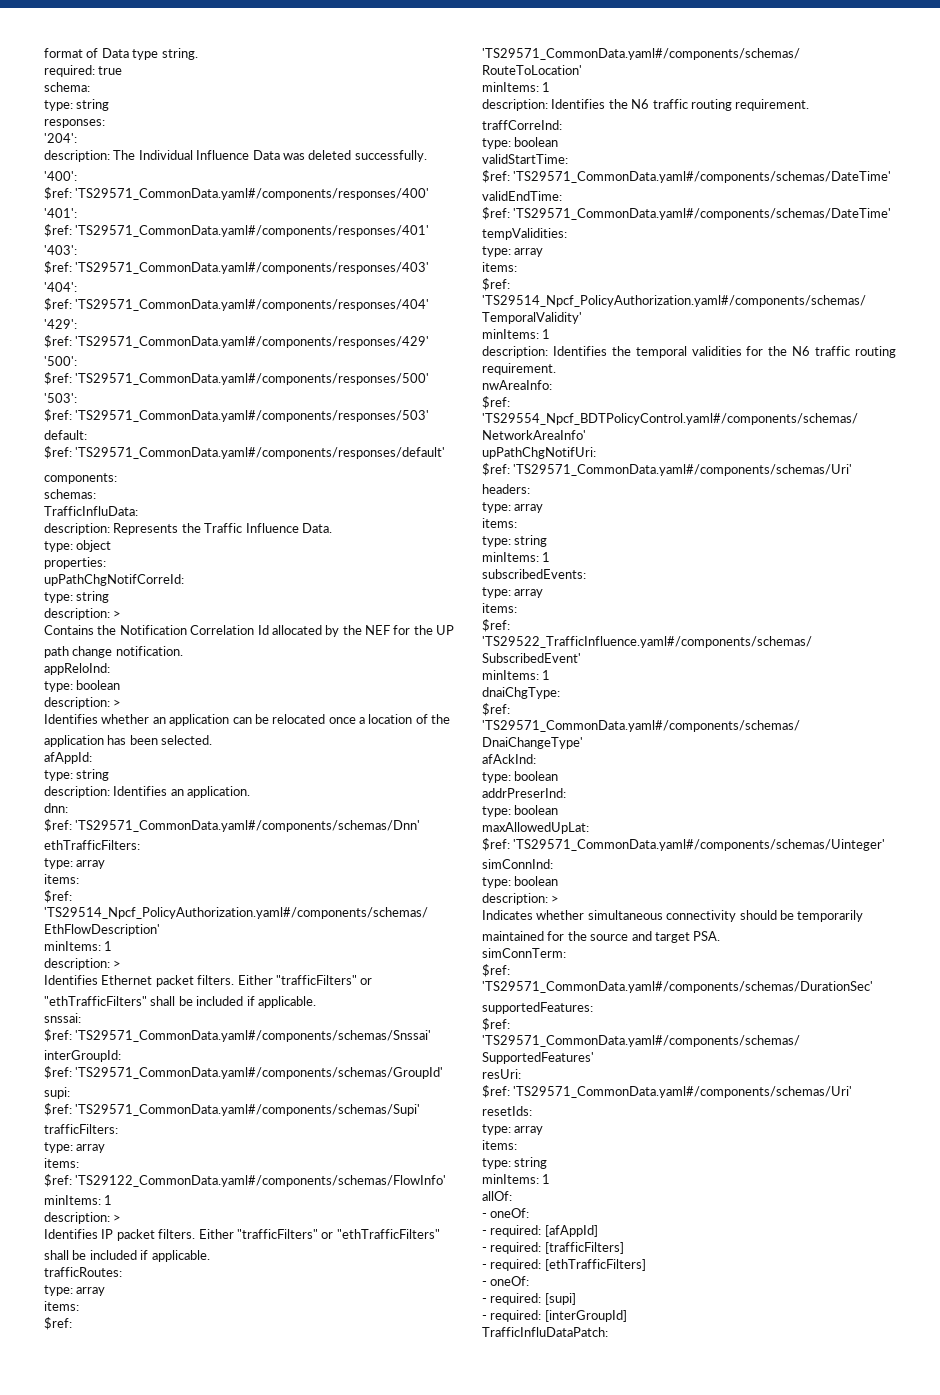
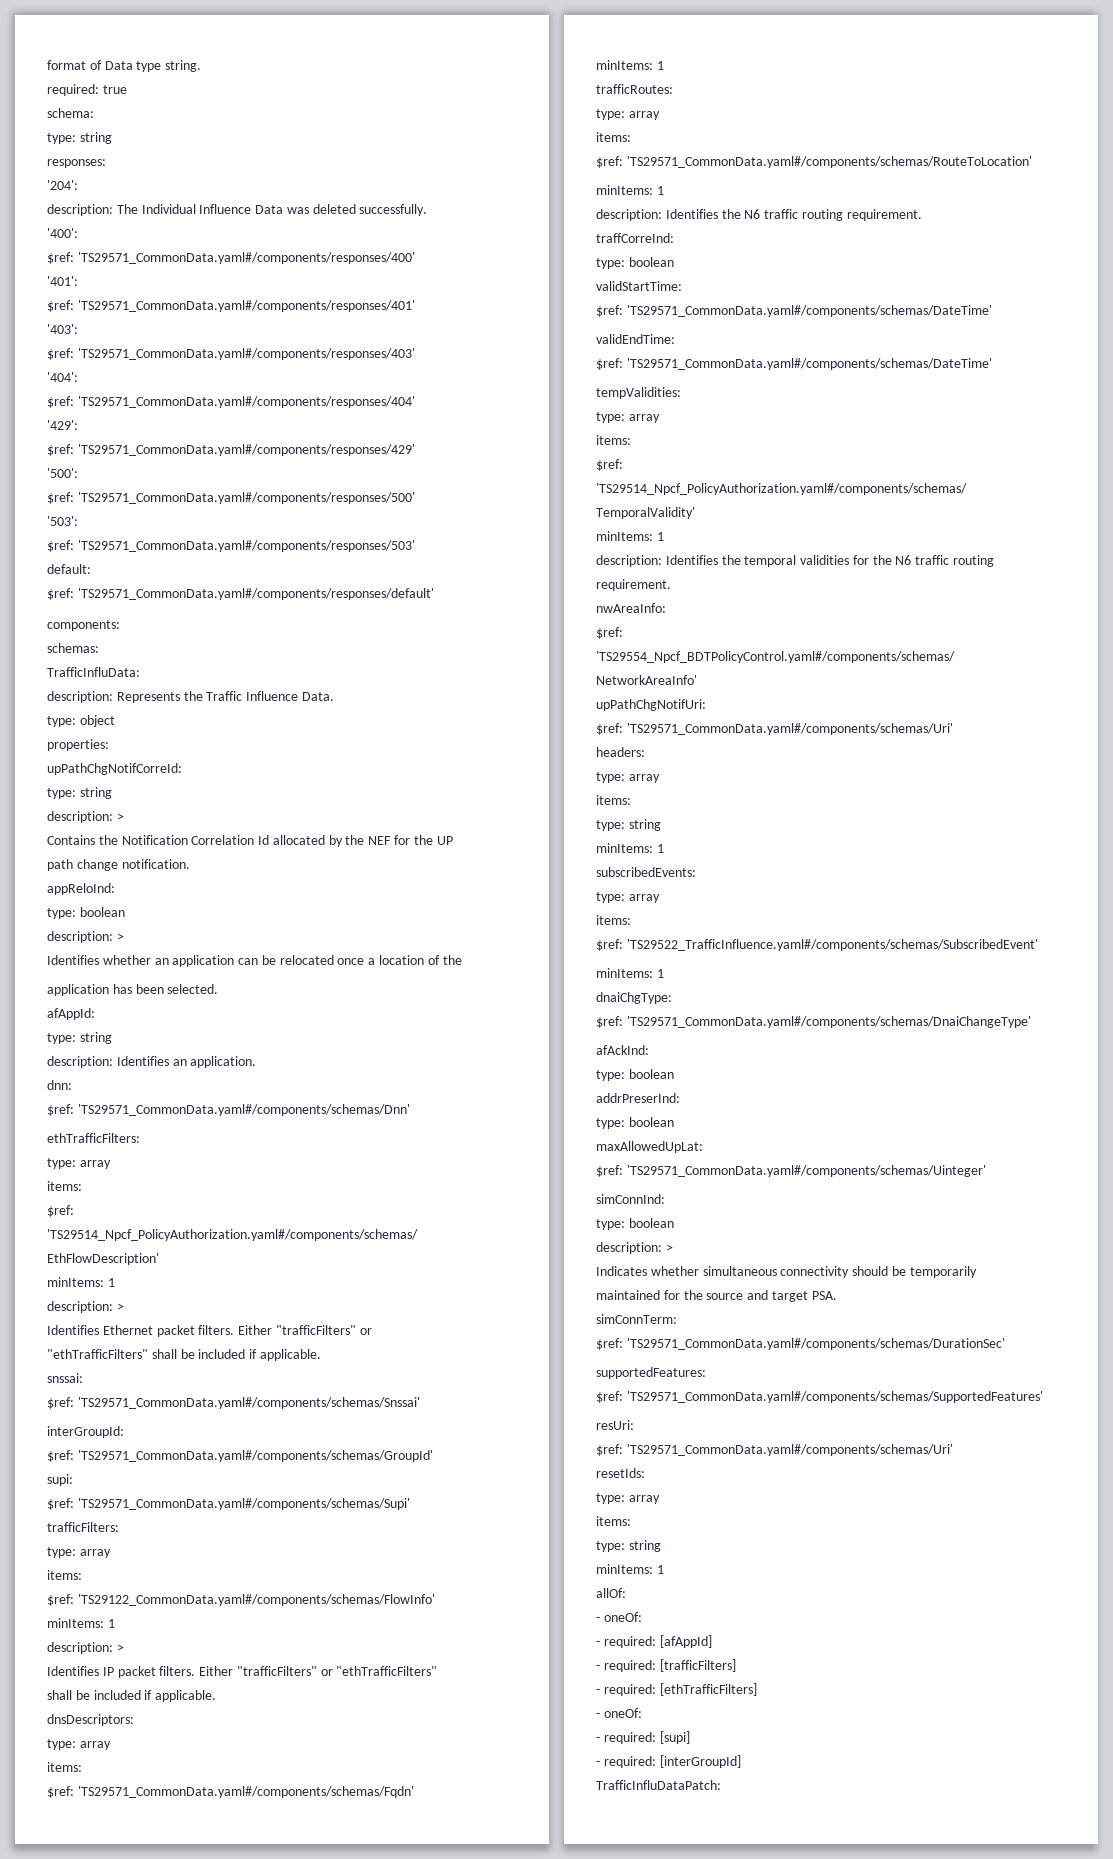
+ dnsDescriptors:
+ type: array
+ items:
+ $ref: 'TS29571_CommonData.yaml#/components/schemas/Fqdn'
+ minItems: 1

